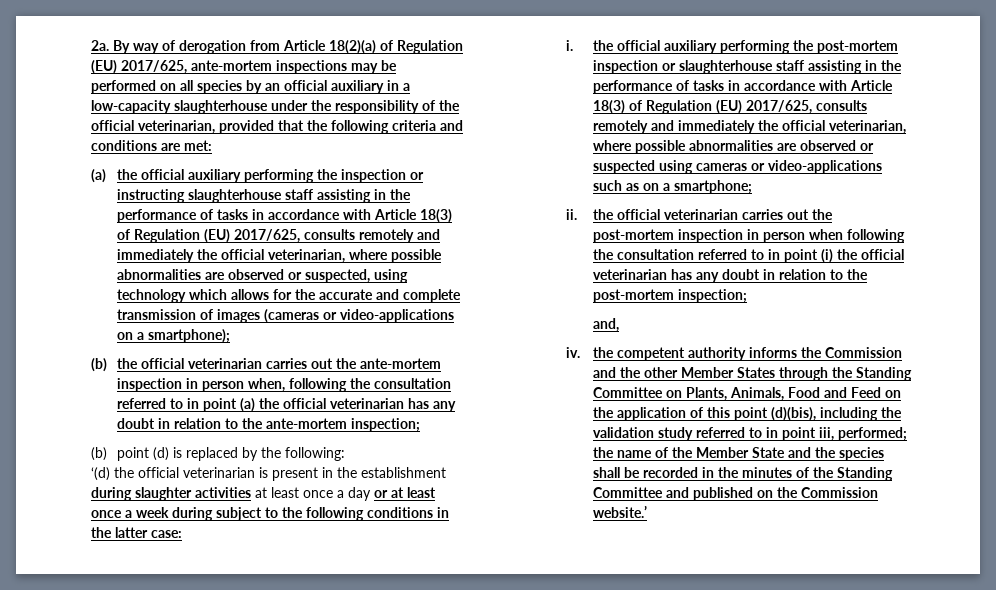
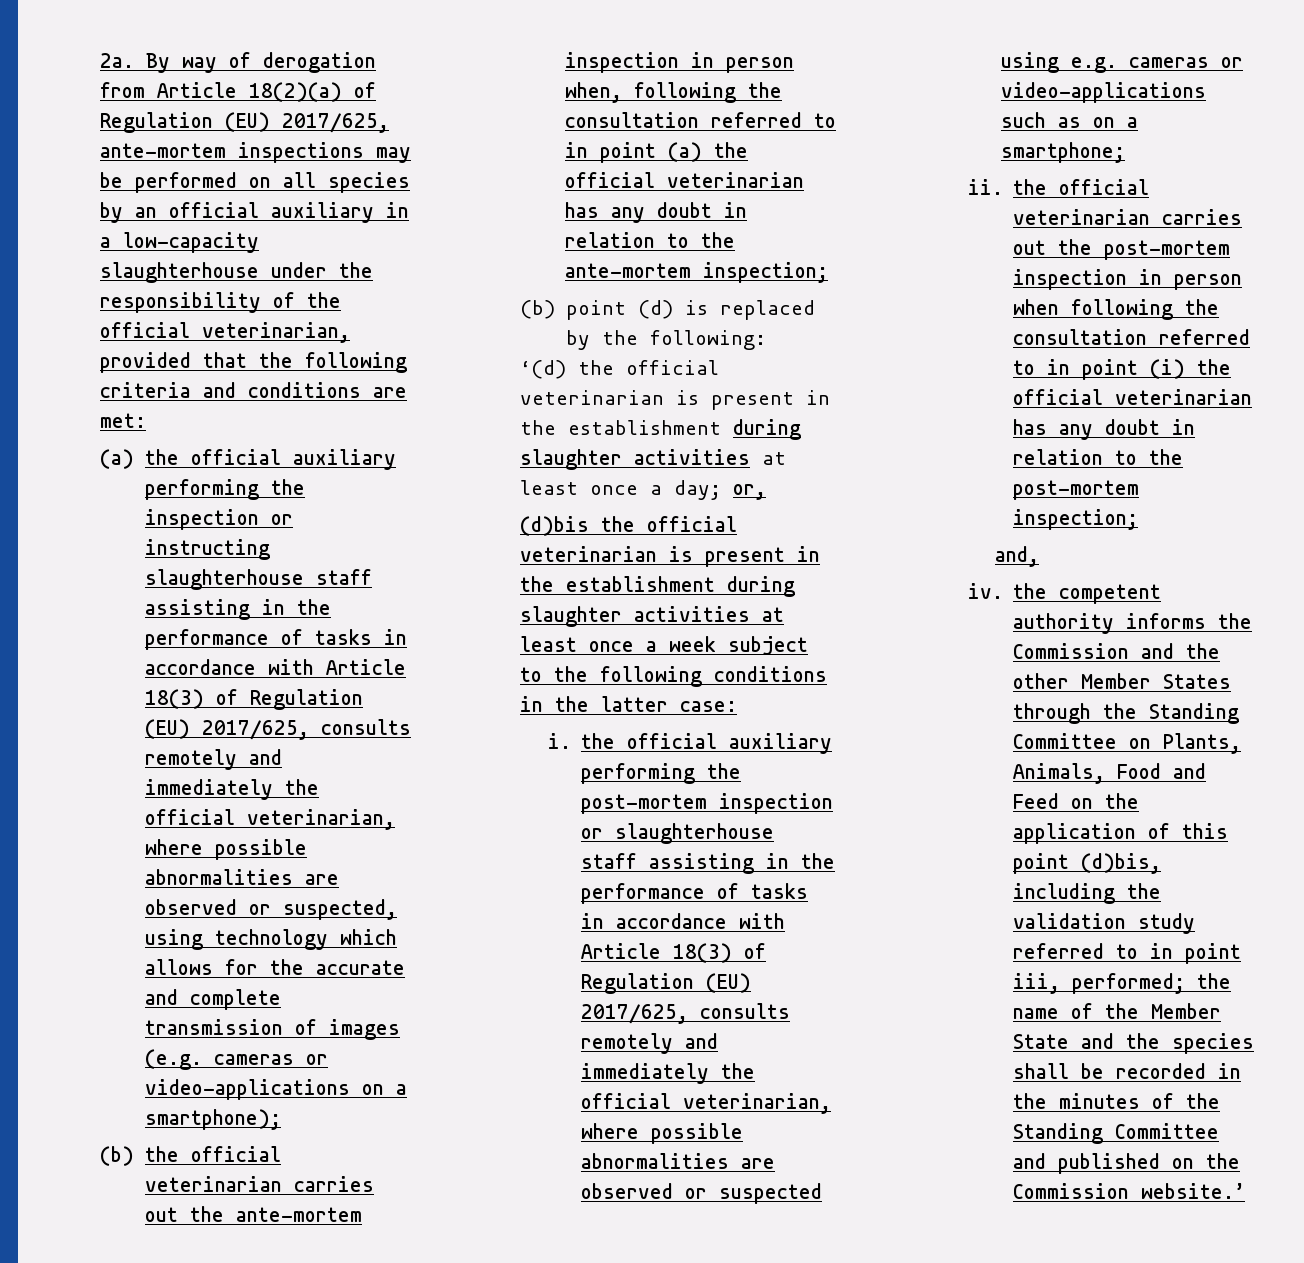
- (a) the official auxiliary performing the inspection or instructing slaughterhouse staff assisting in the performance of tasks in accordance with Article 18(3) of Regulation (EU) 2017/625, consults remotely and immediately the official veterinarian, where possible abnormalities are observed or suspected, using technology which allows for the accurate and complete transmission of images (cameras or video-applications on a smartphone);
+ (a) the official auxiliary performing the inspection or instructing slaughterhouse staff assisting in the performance of tasks in accordance with Article 18(3) of Regulation (EU) 2017/625, consults remotely and immediately the official veterinarian, where possible abnormalities are observed or suspected, using technology which allows for the accurate and complete transmission of images (e.g. cameras or video-applications on a smartphone);
- ‘(d) the official veterinarian is present in the establishment during slaughter activities at least once a day or at least once a week during subject to the following conditions in the latter case:
+ ‘(d) the official veterinarian is present in the establishment during slaughter activities at least once a day; or,
+ (d)bis the official veterinarian is present in the establishment during slaughter activities at least once a week subject to the following conditions in the latter case:
- i. the official auxiliary performing the post-mortem inspection or slaughterhouse staff assisting in the performance of tasks in accordance with Article 18(3) of Regulation (EU) 2017/625, consults remotely and immediately the official veterinarian, where possible abnormalities are observed or suspected using cameras or video-applications such as on a smartphone;
+ i. the official auxiliary performing the post-mortem inspection or slaughterhouse staff assisting in the performance of tasks in accordance with Article 18(3) of Regulation (EU) 2017/625, consults remotely and immediately the official veterinarian, where possible abnormalities are observed or suspected using e.g. cameras or video-applications such as on a smartphone;
- iv. the competent authority informs the Commission and the other Member States through the Standing Committee on Plants, Animals, Food and Feed on the application of this point (d)(bis), including the validation study referred to in point iii, performed;
+ iv. the competent authority informs the Commission and the other Member States through the Standing Committee on Plants, Animals, Food and Feed on the application of this point (d)bis, including the validation study referred to in point iii, performed;

